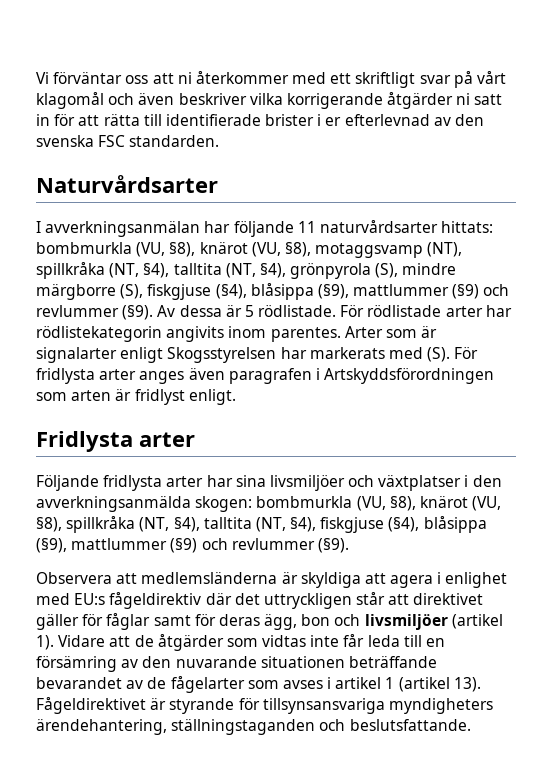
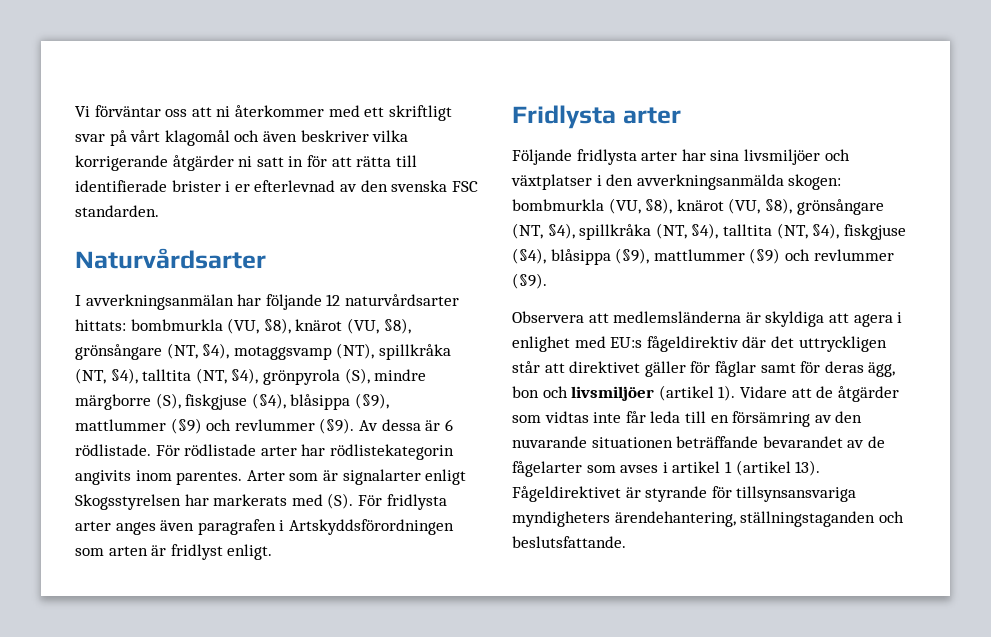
- I avverkningsanmälan har följande 11 naturvårdsarter hittats: bombmurkla (VU, §8), knärot (VU, §8), motaggsvamp (NT), spillkråka (NT, §4), talltita (NT, §4), grönpyrola (S), mindre märgborre (S), fiskgjuse (§4), blåsippa (§9), mattlummer (§9) och revlummer (§9).
+ I avverkningsanmälan har följande 12 naturvårdsarter hittats: bombmurkla (VU, §8), knärot (VU, §8), grönsångare (NT, §4), motaggsvamp (NT), spillkråka (NT, §4), talltita (NT, §4), grönpyrola (S), mindre märgborre (S), fiskgjuse (§4), blåsippa (§9), mattlummer (§9) och revlummer (§9).
- Av dessa är 5 rödlistade.
+ Av dessa är 6 rödlistade.
- Följande fridlysta arter har sina livsmiljöer och växtplatser i den avverkningsanmälda skogen: bombmurkla (VU, §8), knärot (VU, §8), spillkråka (NT, §4), talltita (NT, §4), fiskgjuse (§4), blåsippa (§9), mattlummer (§9) och revlummer (§9).
+ Följande fridlysta arter har sina livsmiljöer och växtplatser i den avverkningsanmälda skogen: bombmurkla (VU, §8), knärot (VU, §8), grönsångare (NT, §4), spillkråka (NT, §4), talltita (NT, §4), fiskgjuse (§4), blåsippa (§9), mattlummer (§9) och revlummer (§9).

